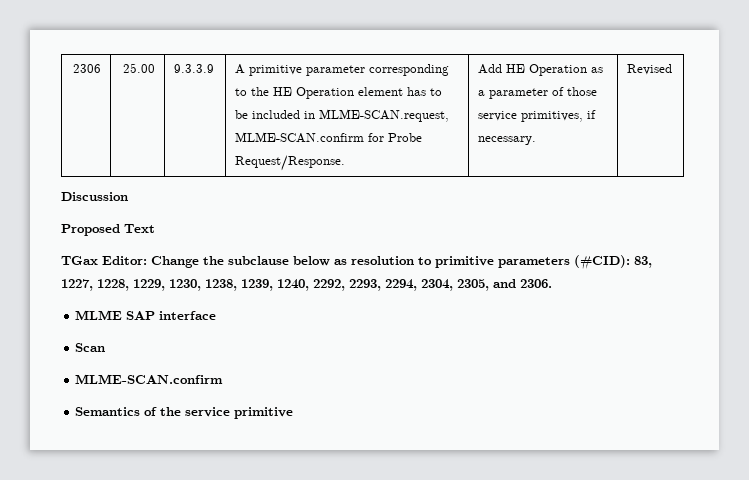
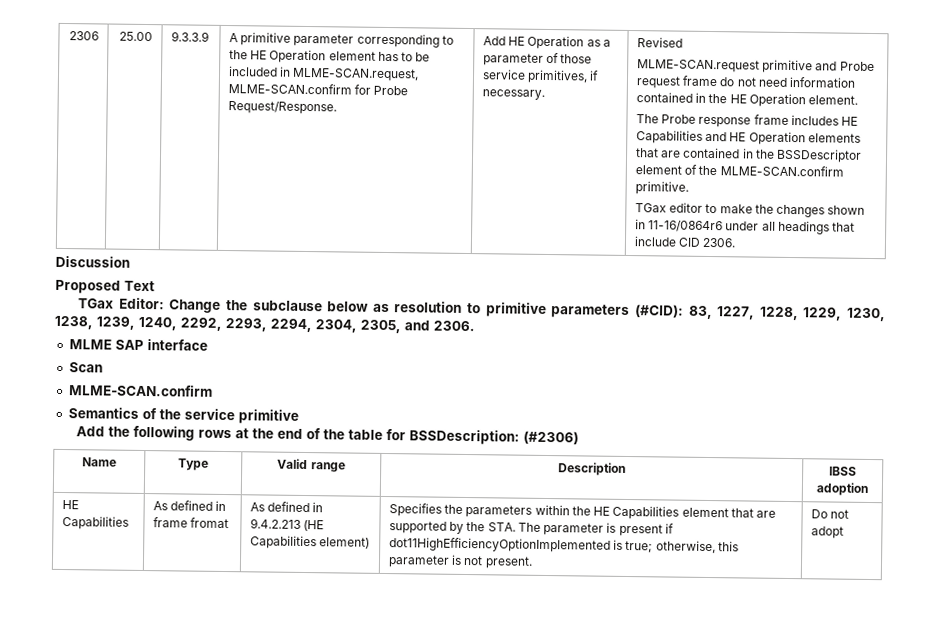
+ MLME-SCAN.request primitive and Probe request frame do not need information contained in the HE Operation element.
+ The Probe response frame includes HE Capabilities and HE Operation elements that are contained in the BSSDescriptor element of the MLME-SCAN.confirm primitive.
+ TGax editor to make the changes shown in 11-16/0864r6 under all headings that include CID 2306.
+ Add the following rows at the end of the table for BSSDescription: (#2306)
+ Name | Type | Valid range | Description | IBSS adoption
+ HE Capabilities | As defined in frame fromat | As defined in 9.4.2.213 (HE Capabilities element) | Specifies the parameters within the HE Capabilities element that are supported by the STA. The parameter is present if dot11HighEfficiencyOptionImplemented is true; otherwise, this parameter is not present. | Do not adopt

